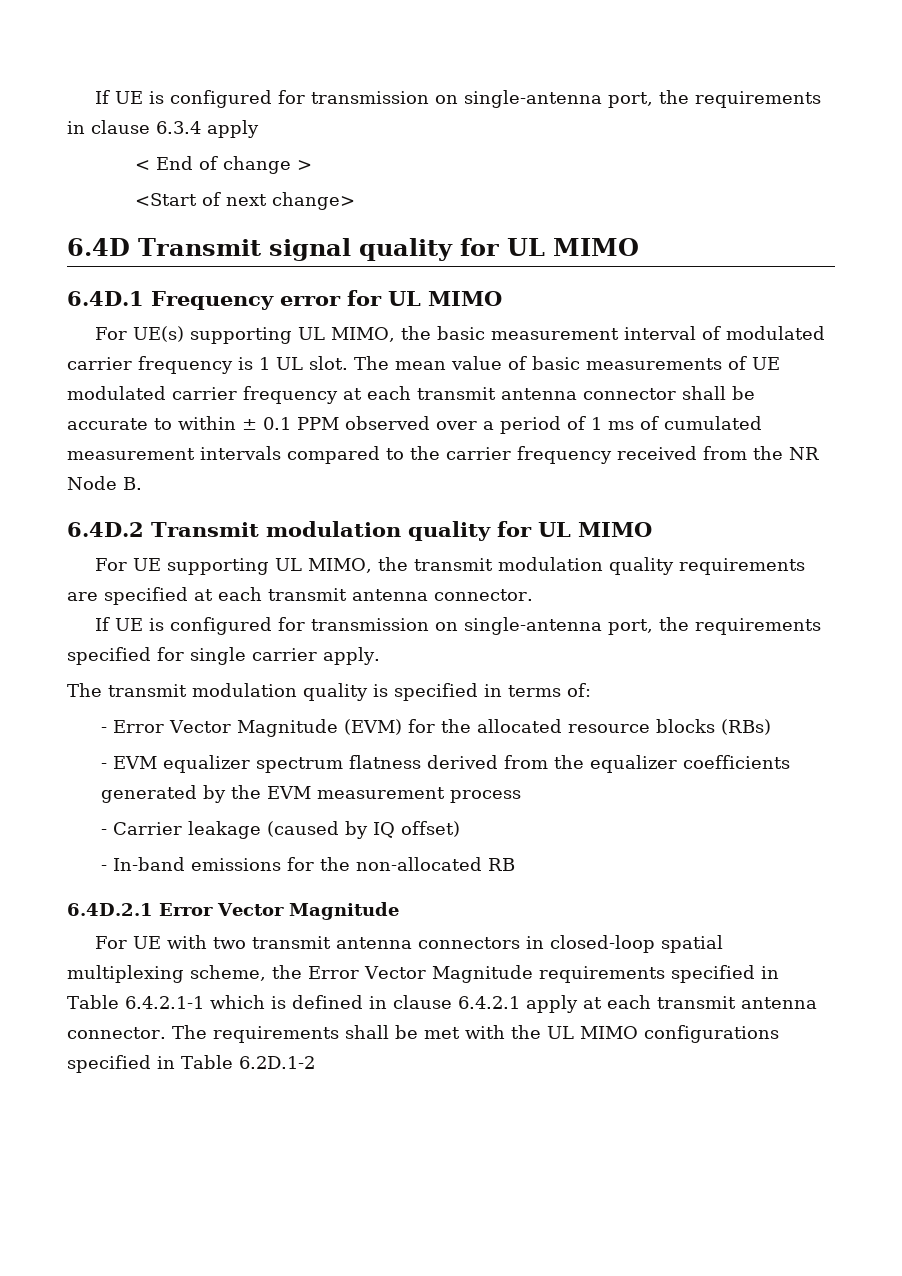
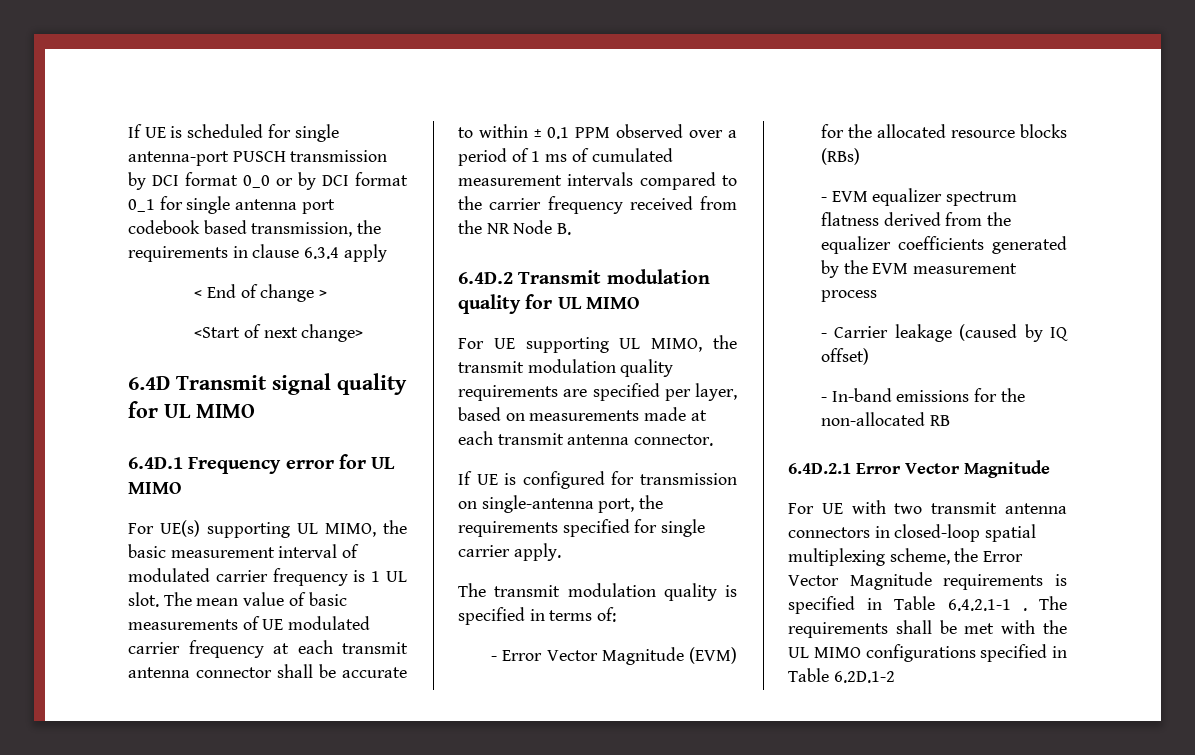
- If UE is configured for transmission on single-antenna port, the requirements in clause 6.3.4 apply
+ If UE is scheduled for single antenna-port PUSCH transmission by DCI format 0_0 or by DCI format 0_1 for single antenna port codebook based transmission, the requirements in clause 6.3.4 apply
- For UE supporting UL MIMO, the transmit modulation quality requirements are specified at each transmit antenna connector.
+ For UE supporting UL MIMO, the transmit modulation quality requirements are specified per layer, based on measurements made at each transmit antenna connector.
- For UE with two transmit antenna connectors in closed-loop spatial multiplexing scheme, the Error Vector Magnitude requirements specified in Table 6.4.2.1-1 which is defined in clause 6.4.2.1 apply at each transmit antenna connector.
+ For UE with two transmit antenna connectors in closed-loop spatial multiplexing scheme, the Error Vector Magnitude requirements is specified in Table 6.4.2.1-1 .

